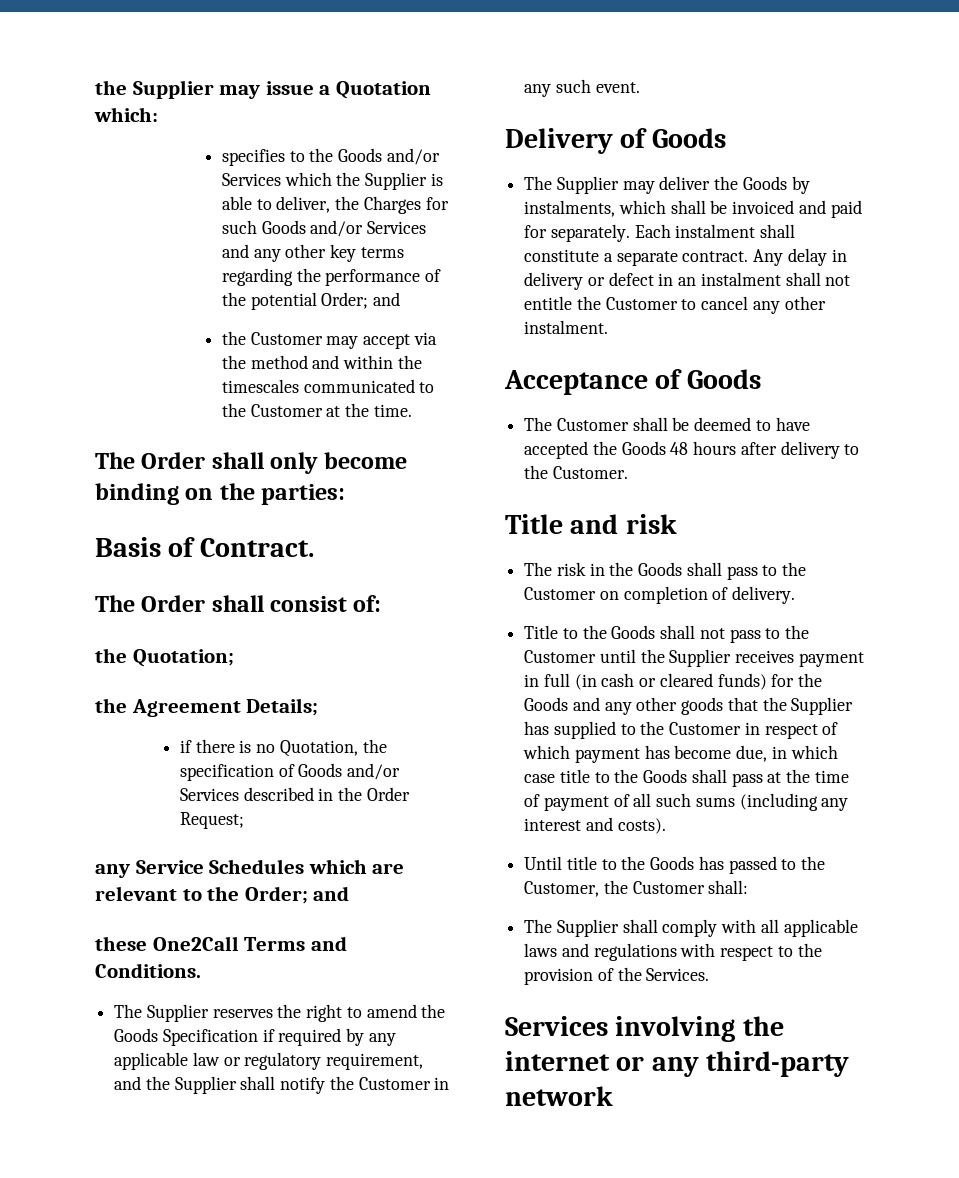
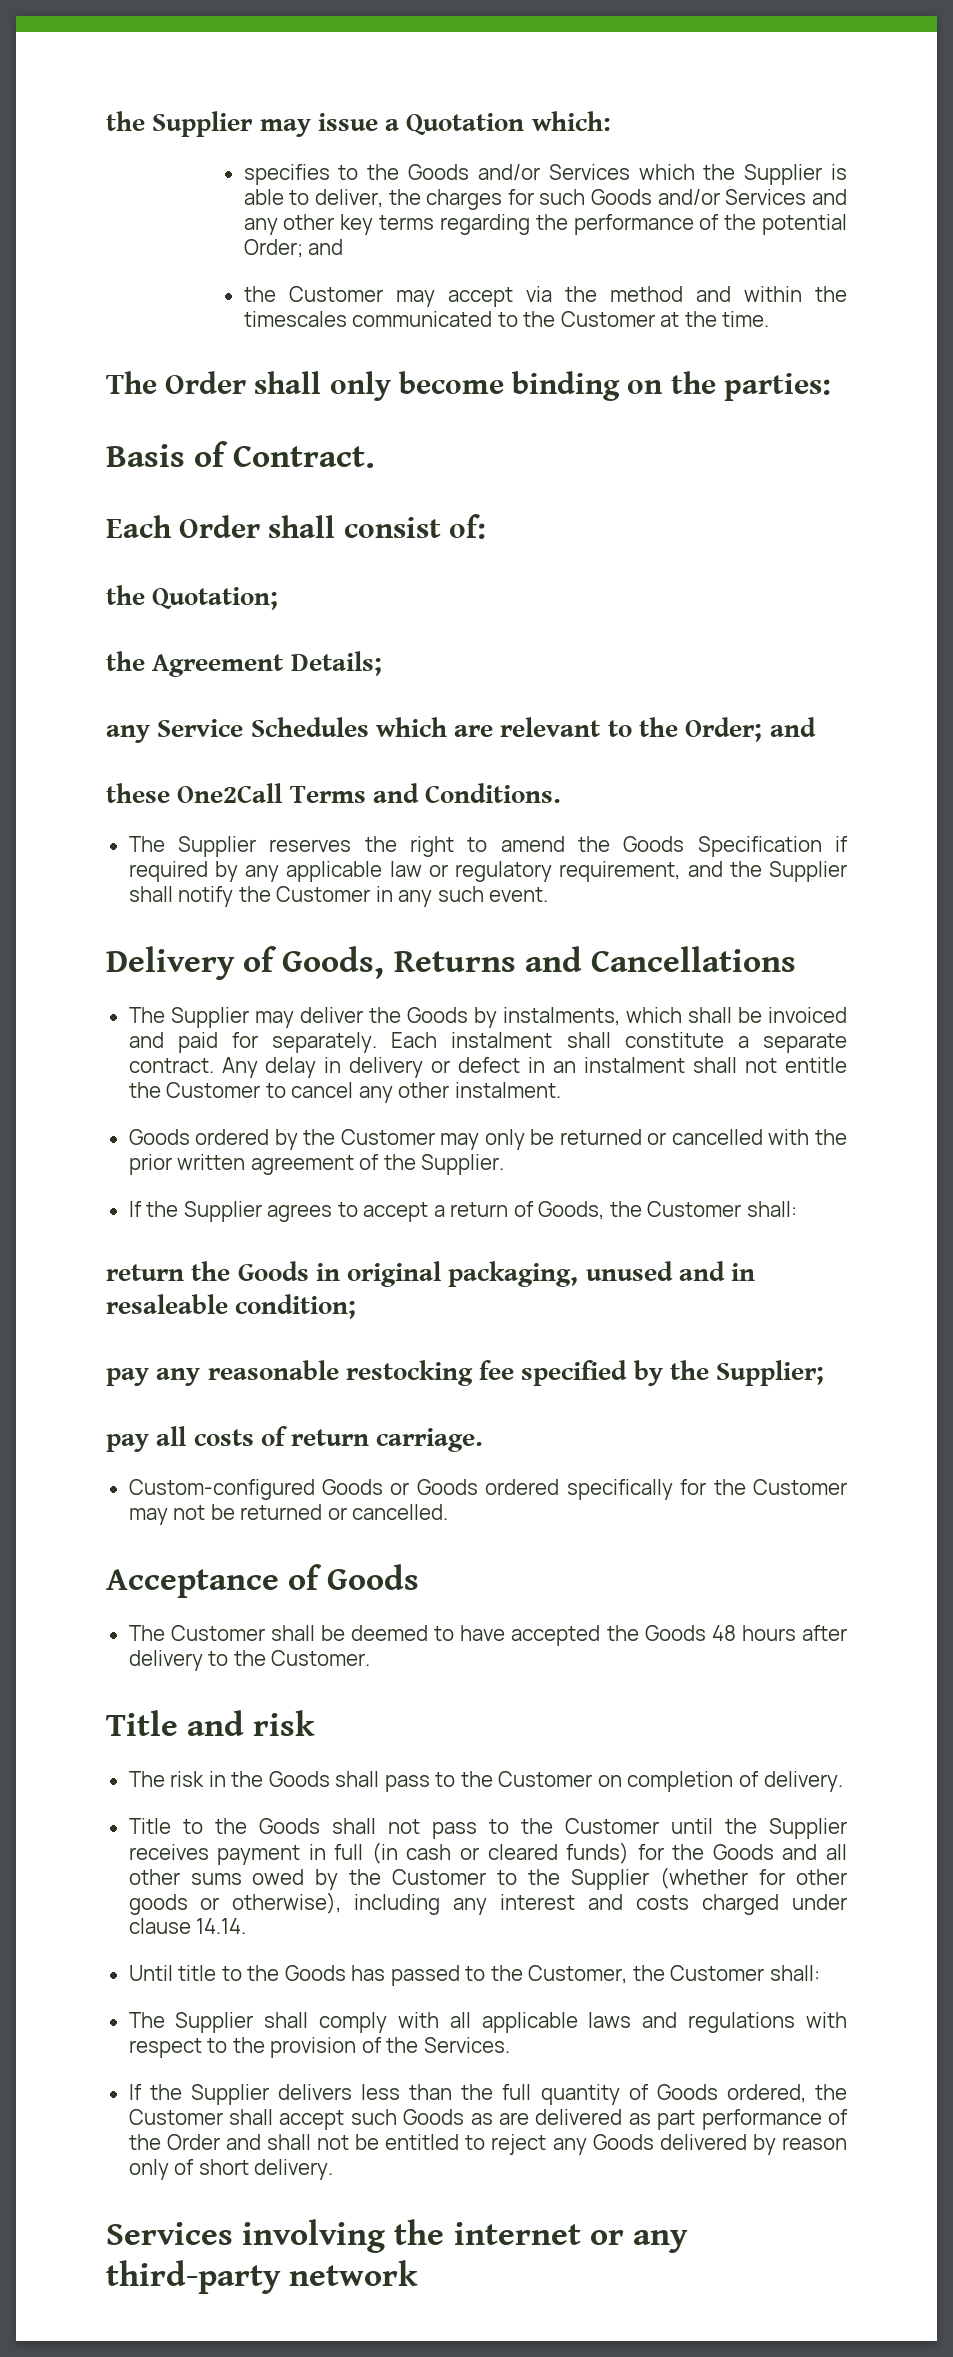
- specifies to the Goods and/or Services which the Supplier is able to deliver, the Charges for such Goods and/or Services and any other key terms regarding the performance of the potential Order; and
+ specifies to the Goods and/or Services which the Supplier is able to deliver, the charges for such Goods and/or Services and any other key terms regarding the performance of the potential Order; and
- The Order shall consist of:
+ Each Order shall consist of:
- if there is no Quotation, the specification of Goods and/or Services described in the Order Request;
- Delivery of Goods
+ Delivery of Goods, Returns and Cancellations
+ Goods ordered by the Customer may only be returned or cancelled with the prior written agreement of the Supplier.
+ If the Supplier agrees to accept a return of Goods, the Customer shall:
+ return the Goods in original packaging, unused and in resaleable condition;
+ pay any reasonable restocking fee specified by the Supplier;
+ pay all costs of return carriage.
+ Custom-configured Goods or Goods ordered specifically for the Customer may not be returned or cancelled.
- Title to the Goods shall not pass to the Customer until the Supplier receives payment in full (in cash or cleared funds) for the Goods and any other goods that the Supplier has supplied to the Customer in respect of which payment has become due, in which case title to the Goods shall pass at the time of payment of all such sums (including any interest and costs).
+ Title to the Goods shall not pass to the Customer until the Supplier receives payment in full (in cash or cleared funds) for the Goods and all other sums owed by the Customer to the Supplier (whether for other goods or otherwise), including any interest and costs charged under clause 14.14.
+ If the Supplier delivers less than the full quantity of Goods ordered, the Customer shall accept such Goods as are delivered as part performance of the Order and shall not be entitled to reject any Goods delivered by reason only of short delivery.

